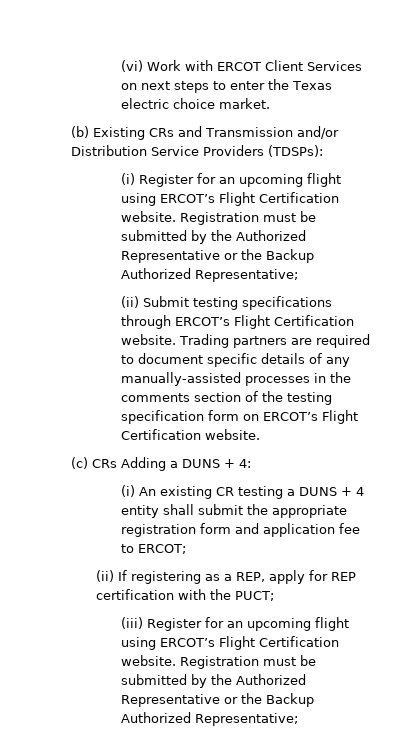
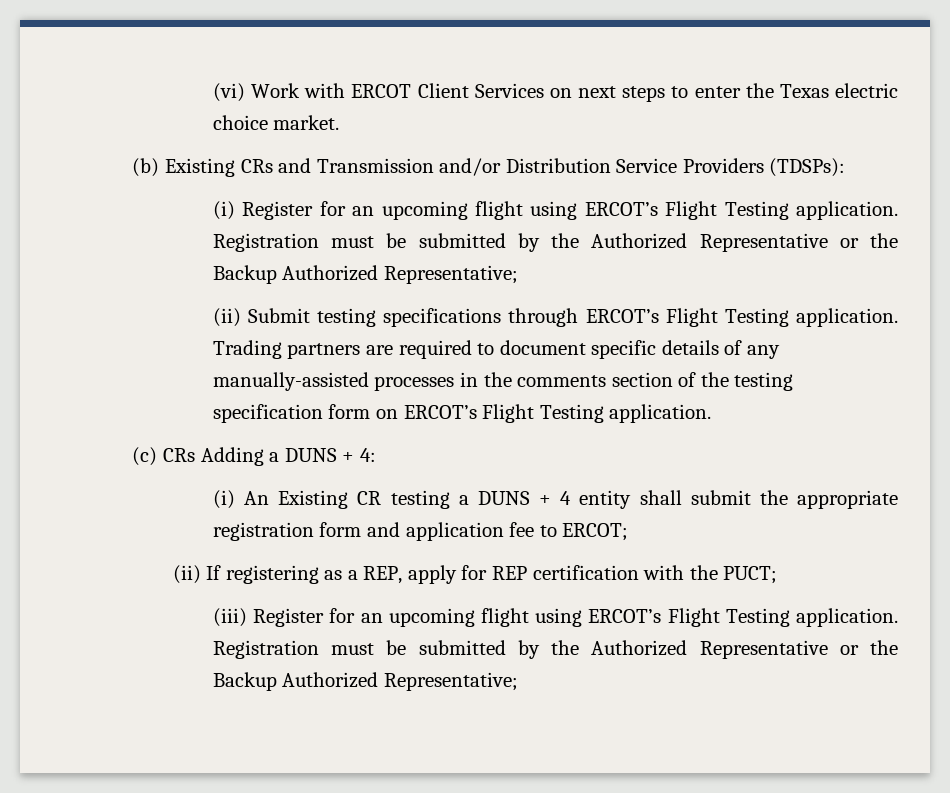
- (i) Register for an upcoming flight using ERCOT’s Flight Certification website.
+ (i) Register for an upcoming flight using ERCOT’s Flight Testing application.
- (ii) Submit testing specifications through ERCOT’s Flight Certification website.
+ (ii) Submit testing specifications through ERCOT’s Flight Testing application.
- Trading partners are required to document specific details of any manually-assisted processes in the comments section of the testing specification form on ERCOT’s Flight Certification website.
+ Trading partners are required to document specific details of any manually-assisted processes in the comments section of the testing specification form on ERCOT’s Flight Testing application.
- (i) An existing CR testing a DUNS + 4 entity shall submit the appropriate registration form and application fee to ERCOT;
+ (i) An Existing CR testing a DUNS + 4 entity shall submit the appropriate registration form and application fee to ERCOT;
- (iii) Register for an upcoming flight using ERCOT’s Flight Certification website.
+ (iii) Register for an upcoming flight using ERCOT’s Flight Testing application.

